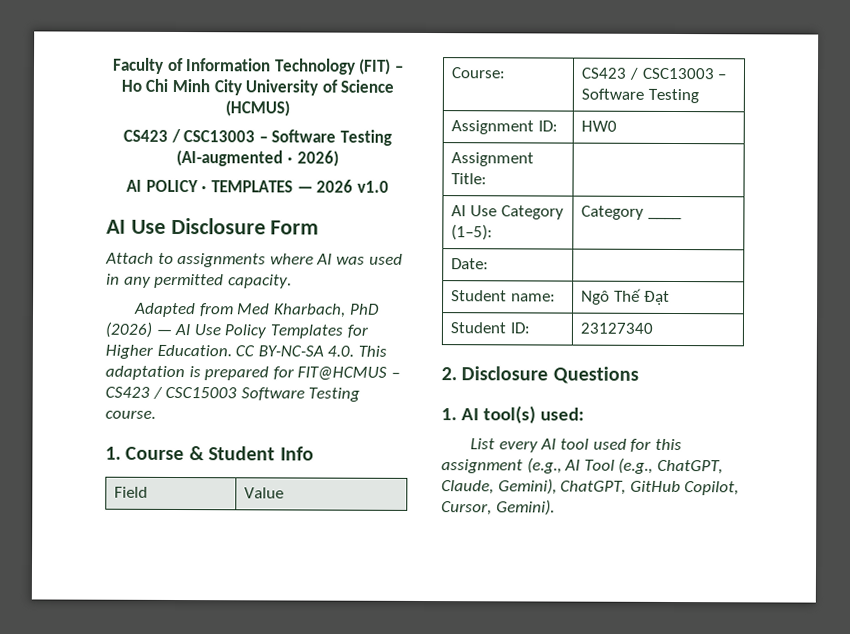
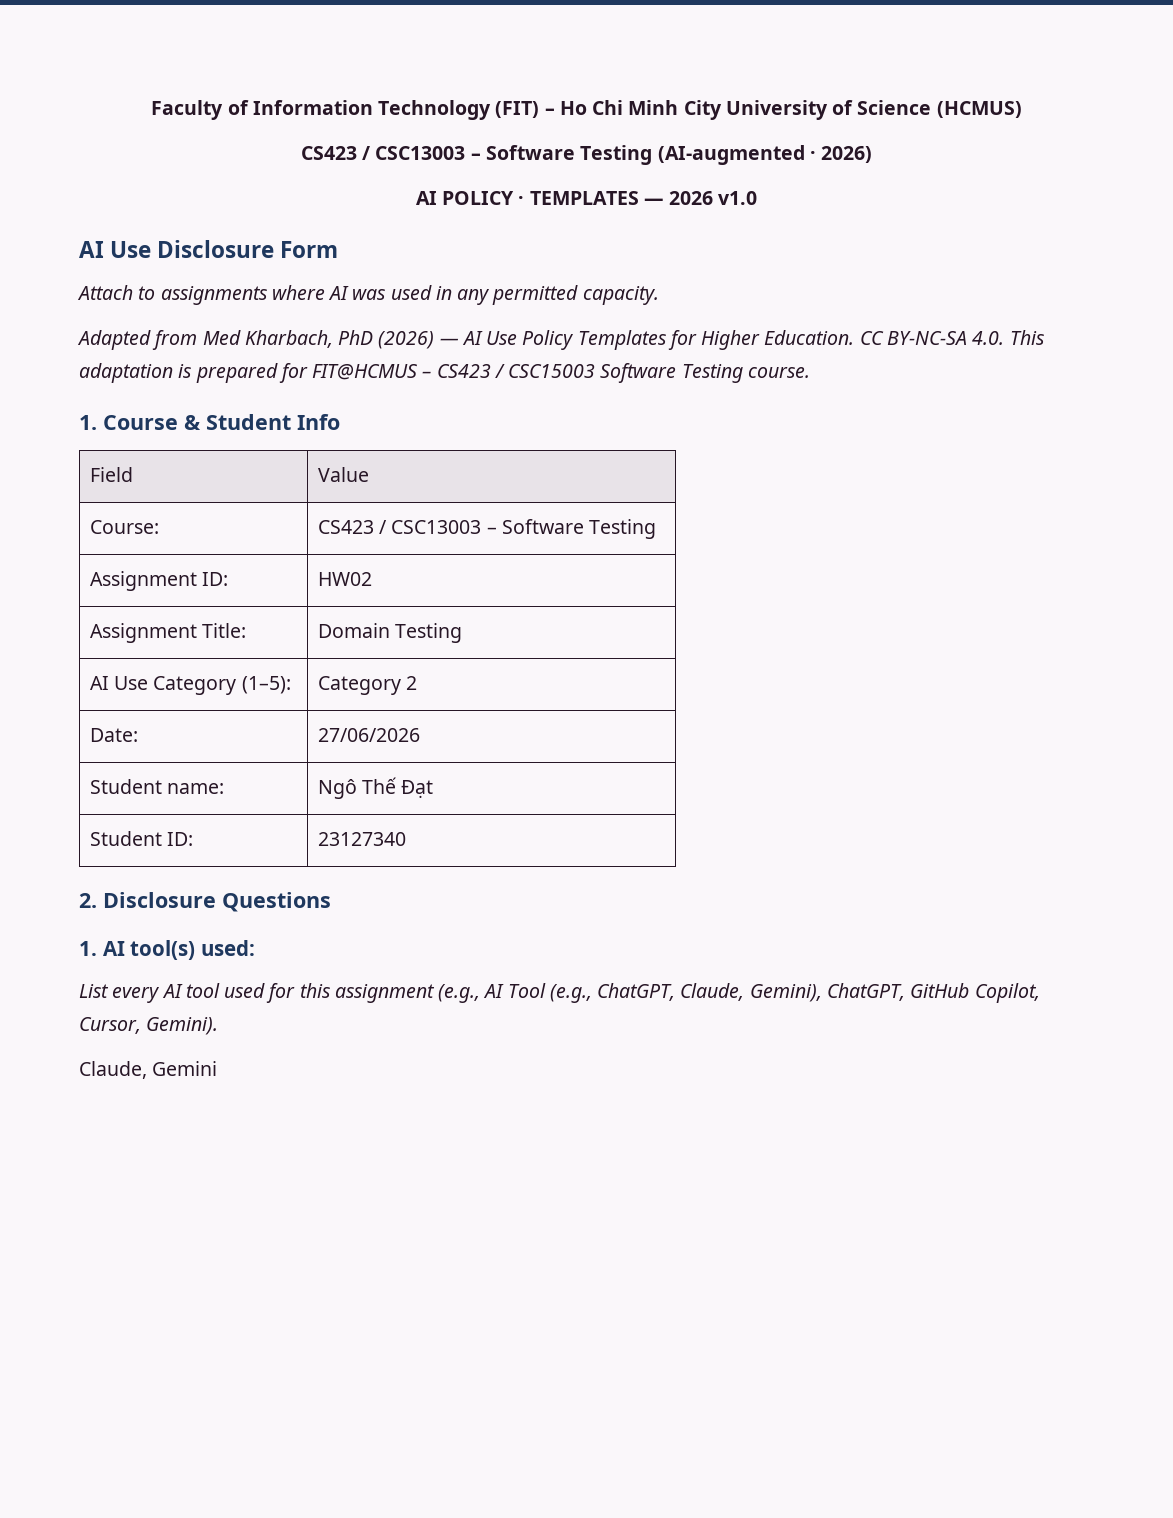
- Assignment ID: | HW0
+ Assignment ID: | HW02
- Assignment Title: |
+ Assignment Title: | Domain Testing
- AI Use Category (1–5): | Category ____
+ AI Use Category (1–5): | Category 2
- Date: |
+ Date: | 27/06/2026
+ Claude, Gemini

